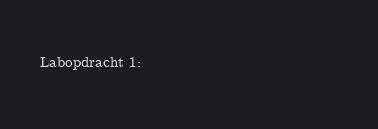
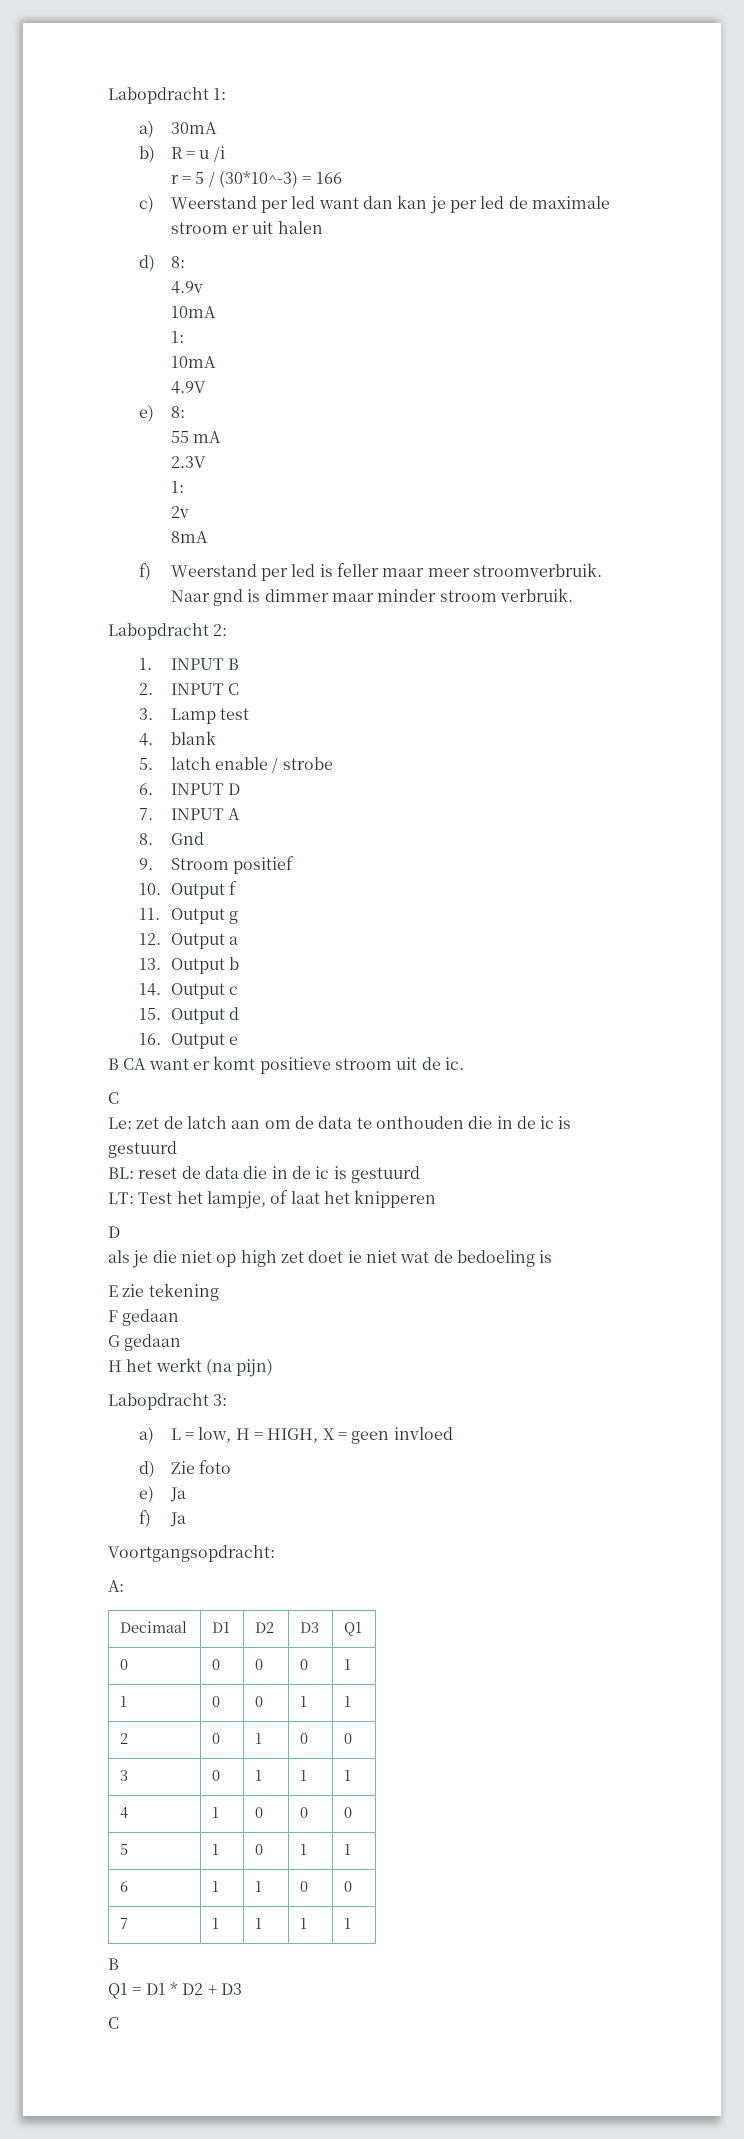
+ a) 30mA
+ b) R = u /i
+ r = 5 / (30*10^-3) = 166
+ c) Weerstand per led want dan kan je per led de maximale stroom er uit halen
+ d) 8:
+ 4.9v
+ 10mA
+ 1:
+ 10mA
+ 4.9V
+ e) 8:
+ 55 mA
+ 2.3V
+ 1:
+ 2v
+ 8mA
+ f) Weerstand per led is feller maar meer stroomverbruik. Naar gnd is dimmer maar minder stroom verbruik.
+ Labopdracht 2:
+ 1. INPUT B
+ 2. INPUT C
+ 3. Lamp test
+ 4. blank
+ 5. latch enable / strobe
+ 6. INPUT D
+ 7. INPUT A
+ 8. Gnd
+ 9. Stroom positief
+ 10. Output f
+ 11. Output g
+ 12. Output a
+ 13. Output b
+ 14. Output c
+ 15. Output d
+ 16. Output e
+ B CA want er komt positieve stroom uit de ic.
+ C
+ Le: zet de latch aan om de data te onthouden die in de ic is gestuurd
+ BL: reset de data die in de ic is gestuurd
+ LT: Test het lampje, of laat het knipperen
+ D
+ als je die niet op high zet doet ie niet wat de bedoeling is
+ E zie tekening
+ F gedaan
+ G gedaan
+ H het werkt (na pijn)
+ Labopdracht 3:
+ a) L = low, H = HIGH, X = geen invloed
+ d) Zie foto
+ e) Ja
+ f) Ja
+ Voortgangsopdracht:
+ A:
+ Decimaal | D1 | D2 | D3 | Q1
+ 0 | 0 | 0 | 0 | 1
+ 1 | 0 | 0 | 1 | 1
+ 2 | 0 | 1 | 0 | 0
+ 3 | 0 | 1 | 1 | 1
+ 4 | 1 | 0 | 0 | 0
+ 5 | 1 | 0 | 1 | 1
+ 6 | 1 | 1 | 0 | 0
+ 7 | 1 | 1 | 1 | 1
+ B
+ Q1 = D1 * D2 + D3
+ C

